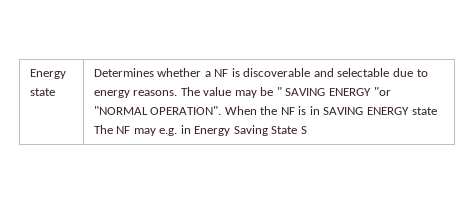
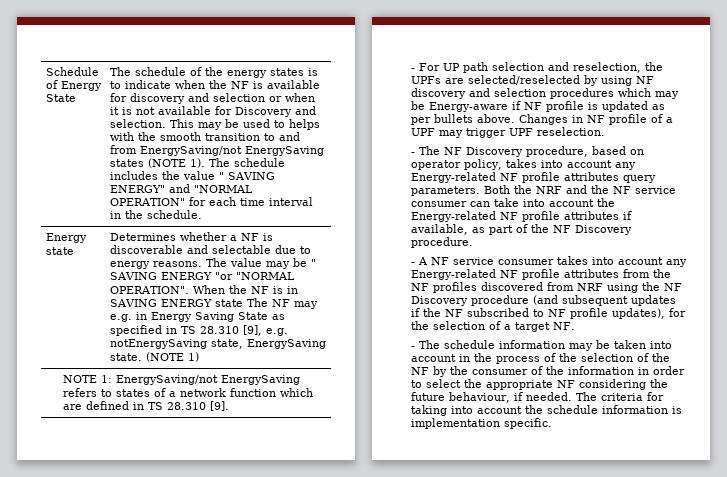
+ Schedule of Energy State | The schedule of the energy states is to indicate when the NF is available for discovery and selection or when it is not available for Discovery and selection. This may be used to helps with the smooth transition to and from EnergySaving/not EnergySaving states (NOTE 1). The schedule includes the value " SAVING ENERGY" and "NORMAL OPERATION" for each time interval in the schedule.
- When the NF is in SAVING ENERGY state The NF may e.g. in Energy Saving State S
+ When the NF is in SAVING ENERGY state The NF may e.g. in Energy Saving State as specified in TS 28.310 [9], e.g. notEnergySaving state, EnergySaving state. (NOTE 1)
+ NOTE 1: EnergySaving/not EnergySaving refers to states of a network function which are defined in TS 28.310 [9].
+ - For UP path selection and reselection, the UPFs are selected/reselected by using NF discovery and selection procedures which may be Energy-aware if NF profile is updated as per bullets above. Changes in NF profile of a UPF may trigger UPF reselection.
+ - The NF Discovery procedure, based on operator policy, takes into account any Energy-related NF profile attributes query parameters. Both the NRF and the NF service consumer can take into account the Energy-related NF profile attributes if available, as part of the NF Discovery procedure.
+ - A NF service consumer takes into account any Energy-related NF profile attributes from the NF profiles discovered from NRF using the NF Discovery procedure (and subsequent updates if the NF subscribed to NF profile updates), for the selection of a target NF.
+ - The schedule information may be taken into account in the process of the selection of the NF by the consumer of the information in order to select the appropriate NF considering the future behaviour, if needed. The criteria for taking into account the schedule information is implementation specific.

